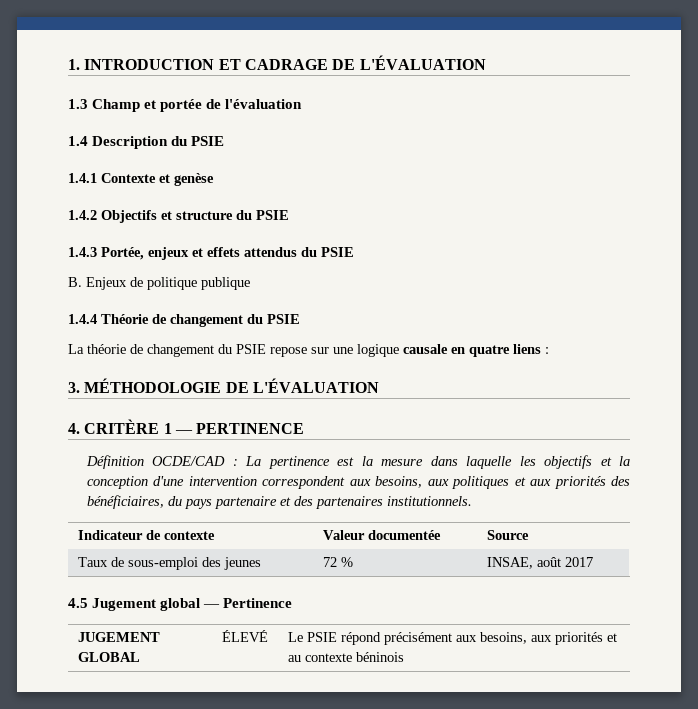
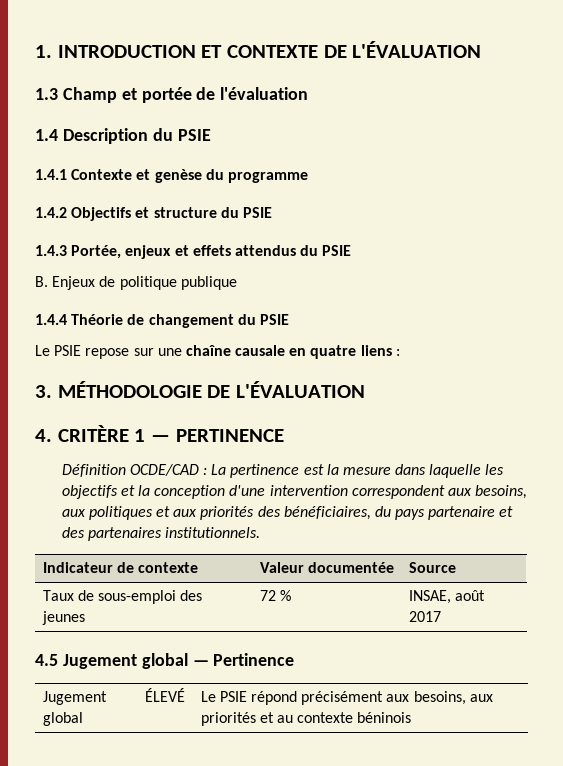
- 1. INTRODUCTION ET CADRAGE DE L'ÉVALUATION
+ 1. INTRODUCTION ET CONTEXTE DE L'ÉVALUATION
- 1.4.1 Contexte et genèse
+ 1.4.1 Contexte et genèse du programme
- La théorie de changement du PSIE repose sur une logique causale en quatre liens :
+ Le PSIE repose sur une chaîne causale en quatre liens :
- JUGEMENT GLOBAL | ÉLEVÉ | Le PSIE répond précisément aux besoins, aux priorités et au contexte béninois
+ Jugement global | ÉLEVÉ | Le PSIE répond précisément aux besoins, aux priorités et au contexte béninois

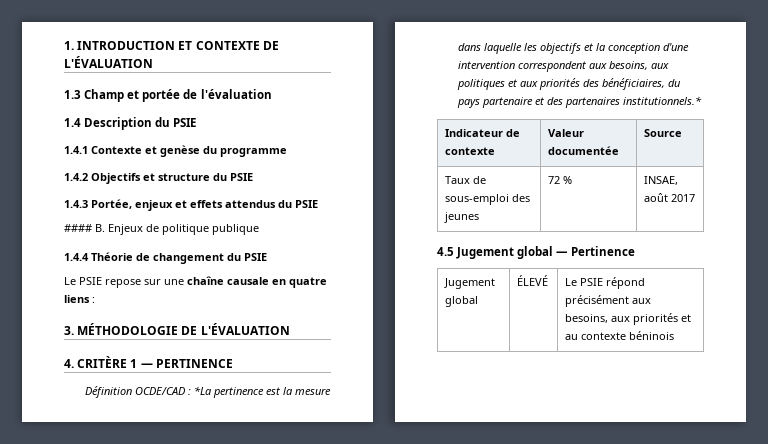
- B. Enjeux de politique publique
+ #### B. Enjeux de politique publique
- Définition OCDE/CAD : La pertinence est la mesure dans laquelle les objectifs et la conception d'une intervention correspondent aux besoins, aux politiques et aux priorités des bénéficiaires, du pays partenaire et des partenaires institutionnels.
+ Définition OCDE/CAD : *La pertinence est la mesure dans laquelle les objectifs et la conception d'une intervention correspondent aux besoins, aux politiques et aux priorités des bénéficiaires, du pays partenaire et des partenaires institutionnels.*

